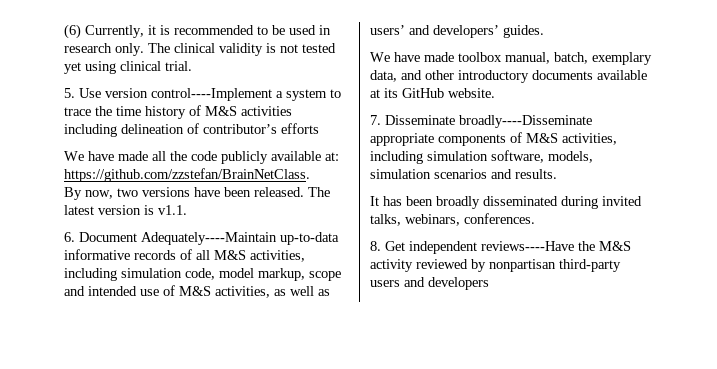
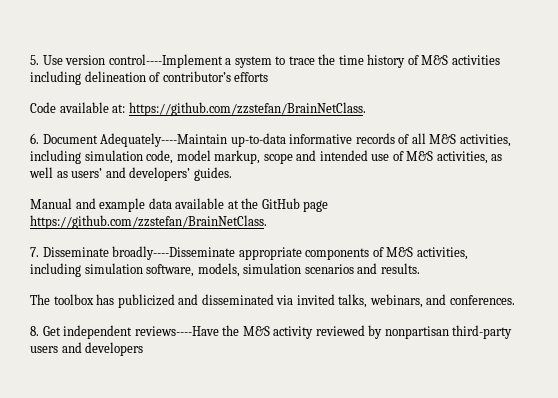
- (6) Currently, it is recommended to be used in research only. The clinical validity is not tested yet using clinical trial.
- We have made all the code publicly available at: https://github.com/zzstefan/BrainNetClass.
- By now, two versions have been released. The latest version is v1.1.
+ Code available at: https://github.com/zzstefan/BrainNetClass.
- We have made toolbox manual, batch, exemplary data, and other introductory documents available at its GitHub website.
+ Manual and example data available at the GitHub page https://github.com/zzstefan/BrainNetClass.
- It has been broadly disseminated during invited talks, webinars, conferences.
+ The toolbox has publicized and disseminated via invited talks, webinars, and conferences.

